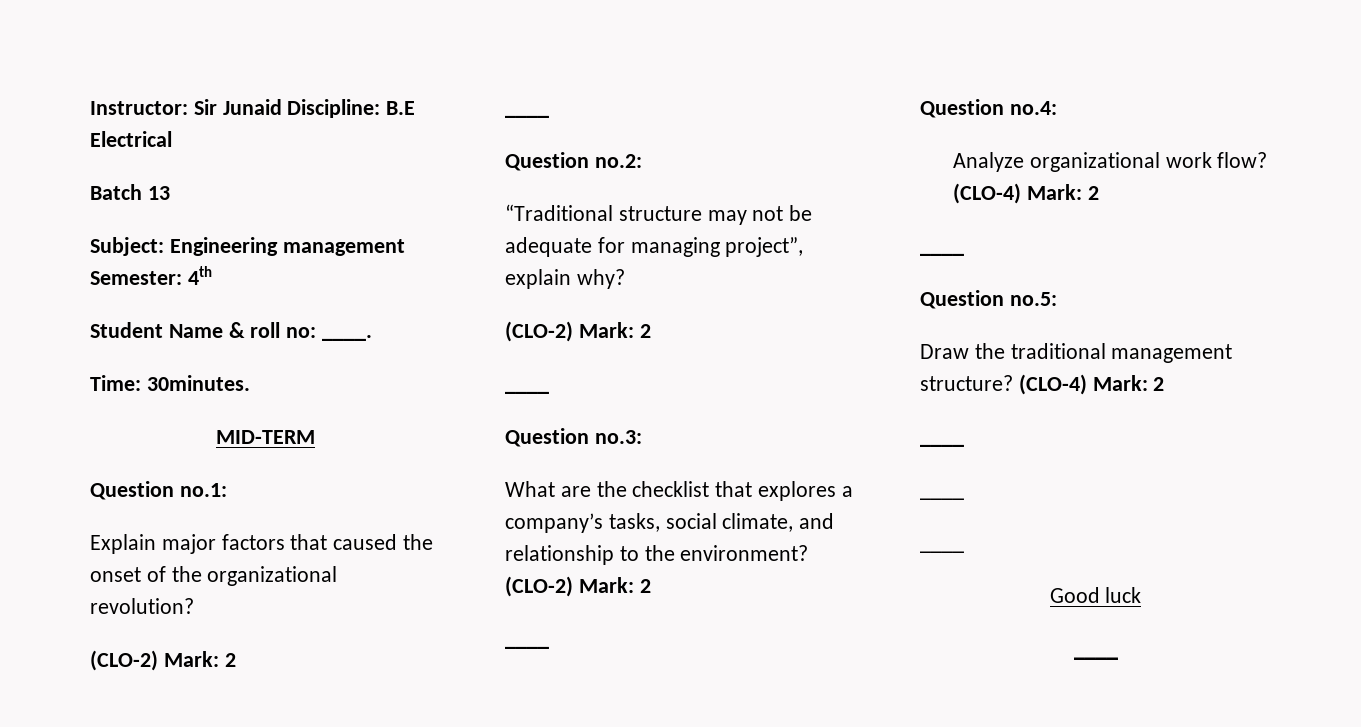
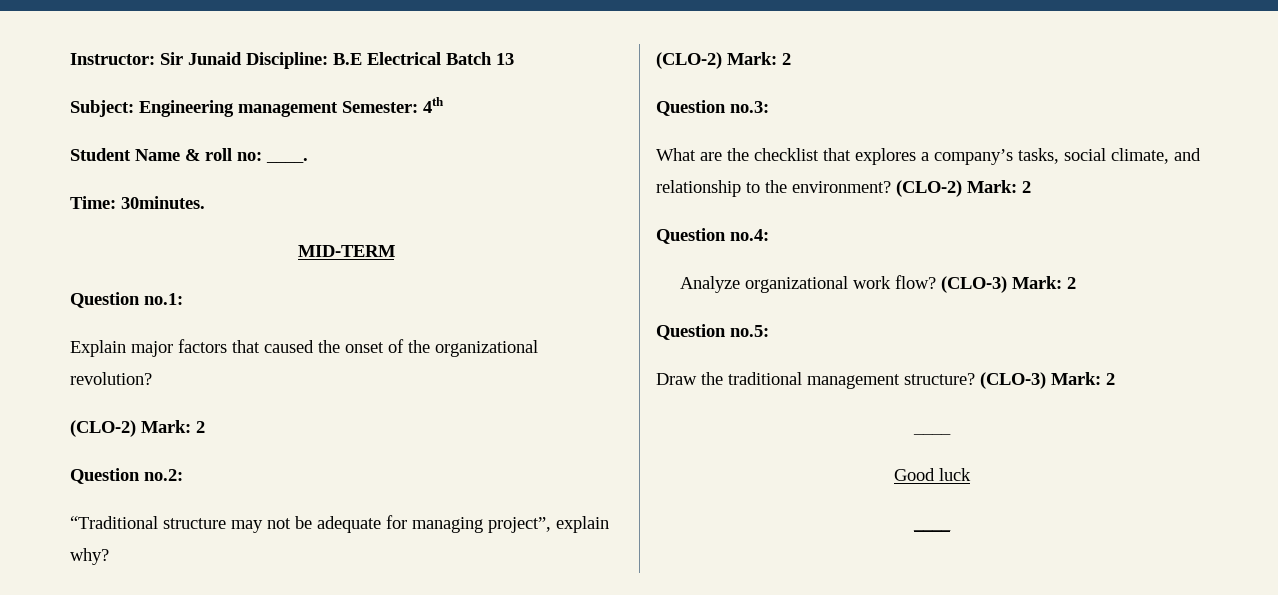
- Instructor: Sir Junaid Discipline: B.E Electrical
- Batch 13
+ Instructor: Sir Junaid Discipline: B.E Electrical Batch 13
  Explain major factors that caused the onset of the organizational revolution?
  (CLO-2) Mark: 2
- ____
  “Traditional structure may not be adequate for managing project”, explain why?
  (CLO-2) Mark: 2
- ____
  What are the checklist that explores a company’s tasks, social climate, and relationship to the environment? (CLO-2) Mark: 2
- ____
- Analyze organizational work flow? (CLO-4) Mark: 2
- ____
+ Analyze organizational work flow? (CLO-3) Mark: 2
- Draw the traditional management structure? (CLO-4) Mark: 2
- ____
- ____
+ Draw the traditional management structure? (CLO-3) Mark: 2

